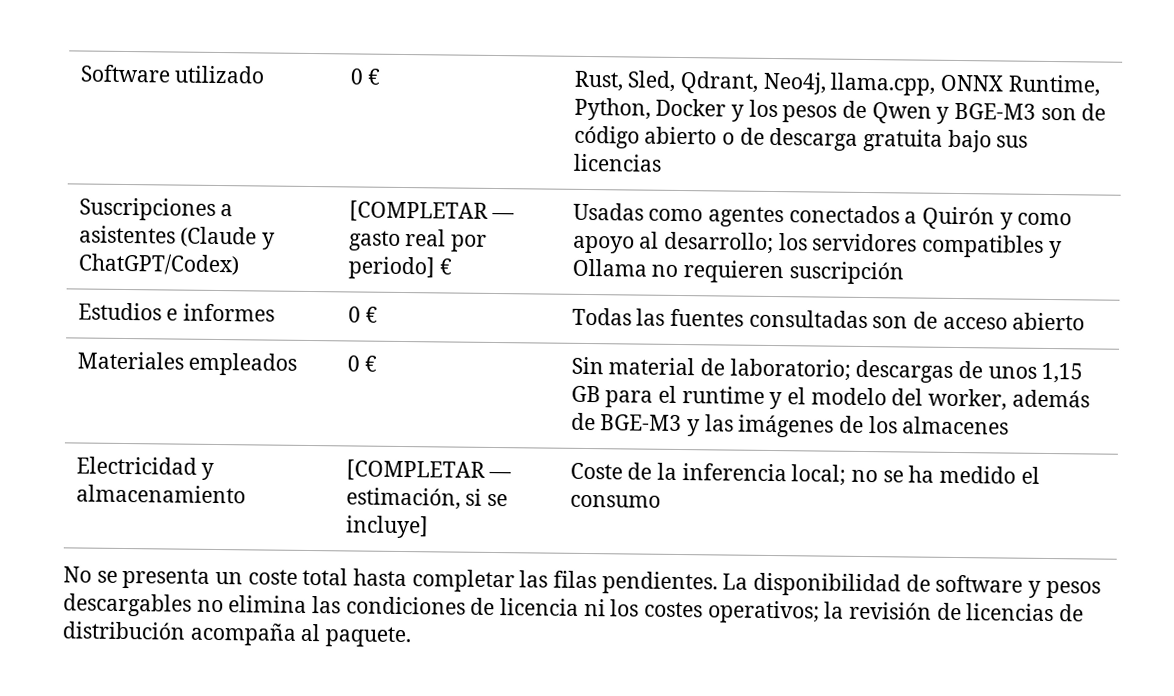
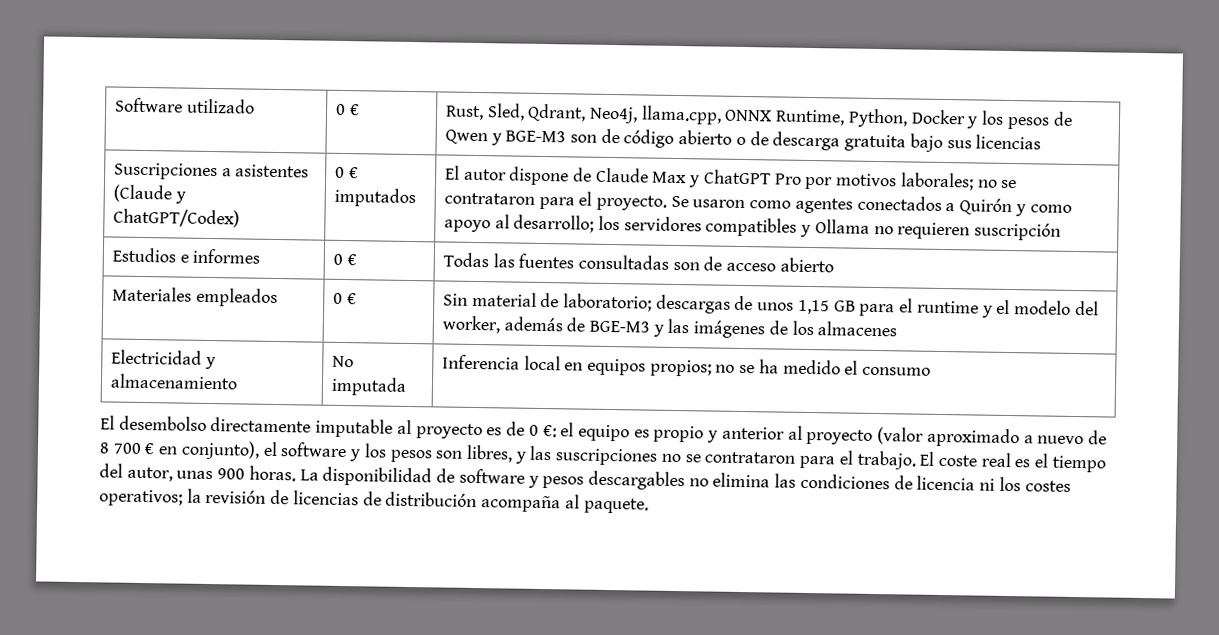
- [COMPLETAR — gasto real por periodo] € | Usadas como agentes conectados a Quirón y como apoyo al desarrollo; los servidores compatibles y Ollama no requieren suscripción
+ 0 € imputados | El autor dispone de Claude Max y ChatGPT Pro por motivos laborales; no se contrataron para el proyecto. Se usaron como agentes conectados a Quirón y como apoyo al desarrollo; los servidores compatibles y Ollama no requieren suscripción
- Electricidad y almacenamiento | [COMPLETAR — estimación, si se incluye] | Coste de la inferencia local; no se ha medido el consumo
+ Electricidad y almacenamiento | No imputada | Inferencia local en equipos propios; no se ha medido el consumo
- No se presenta un coste total hasta completar las filas pendientes.
+ El desembolso directamente imputable al proyecto es de 0 €: el equipo es propio y anterior al proyecto (valor aproximado a nuevo de 8 700 € en conjunto), el software y los pesos son libres, y las suscripciones no se contrataron para el trabajo. El coste real es el tiempo del autor, unas 900 horas.

